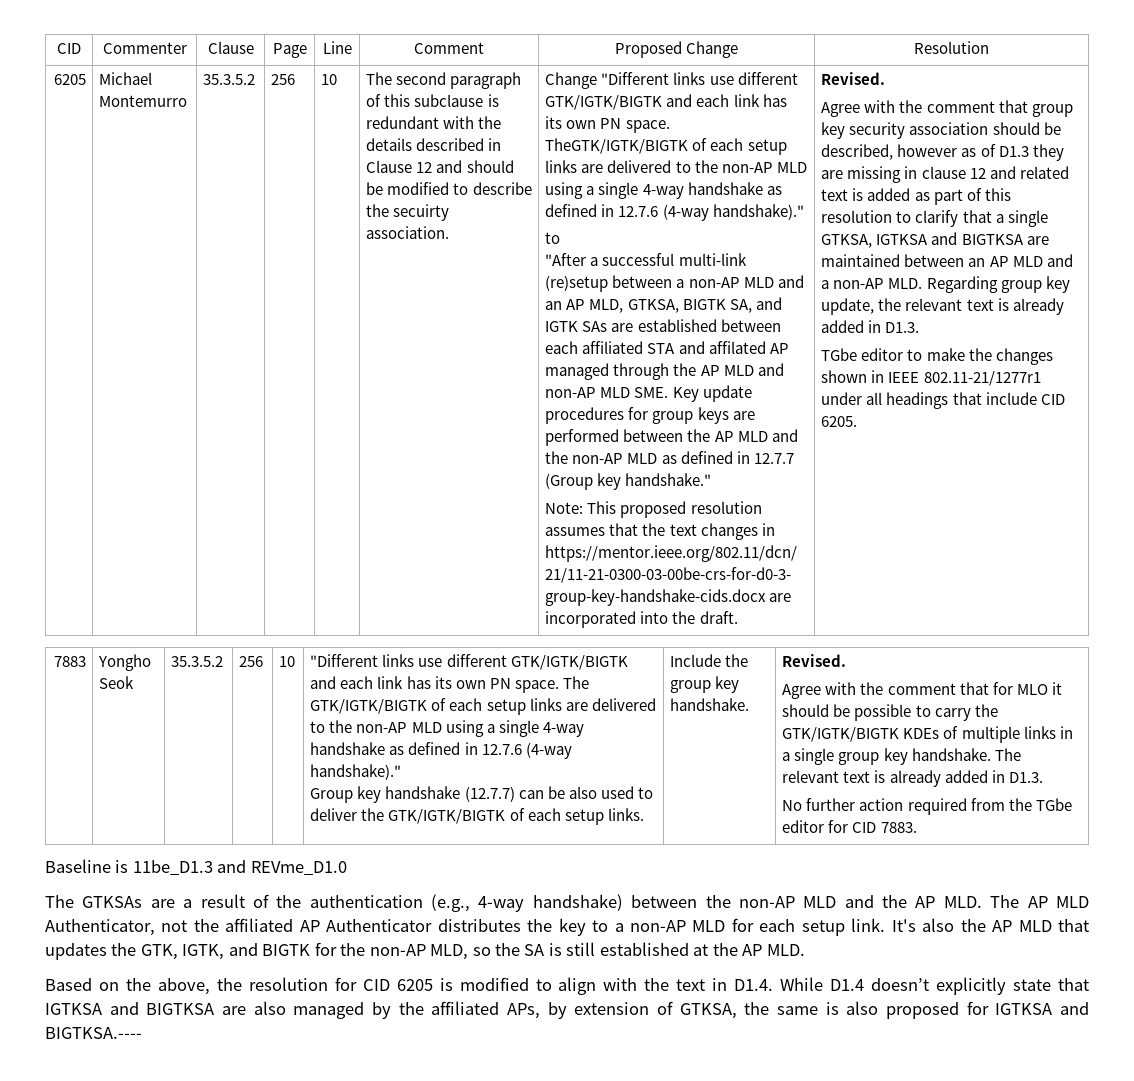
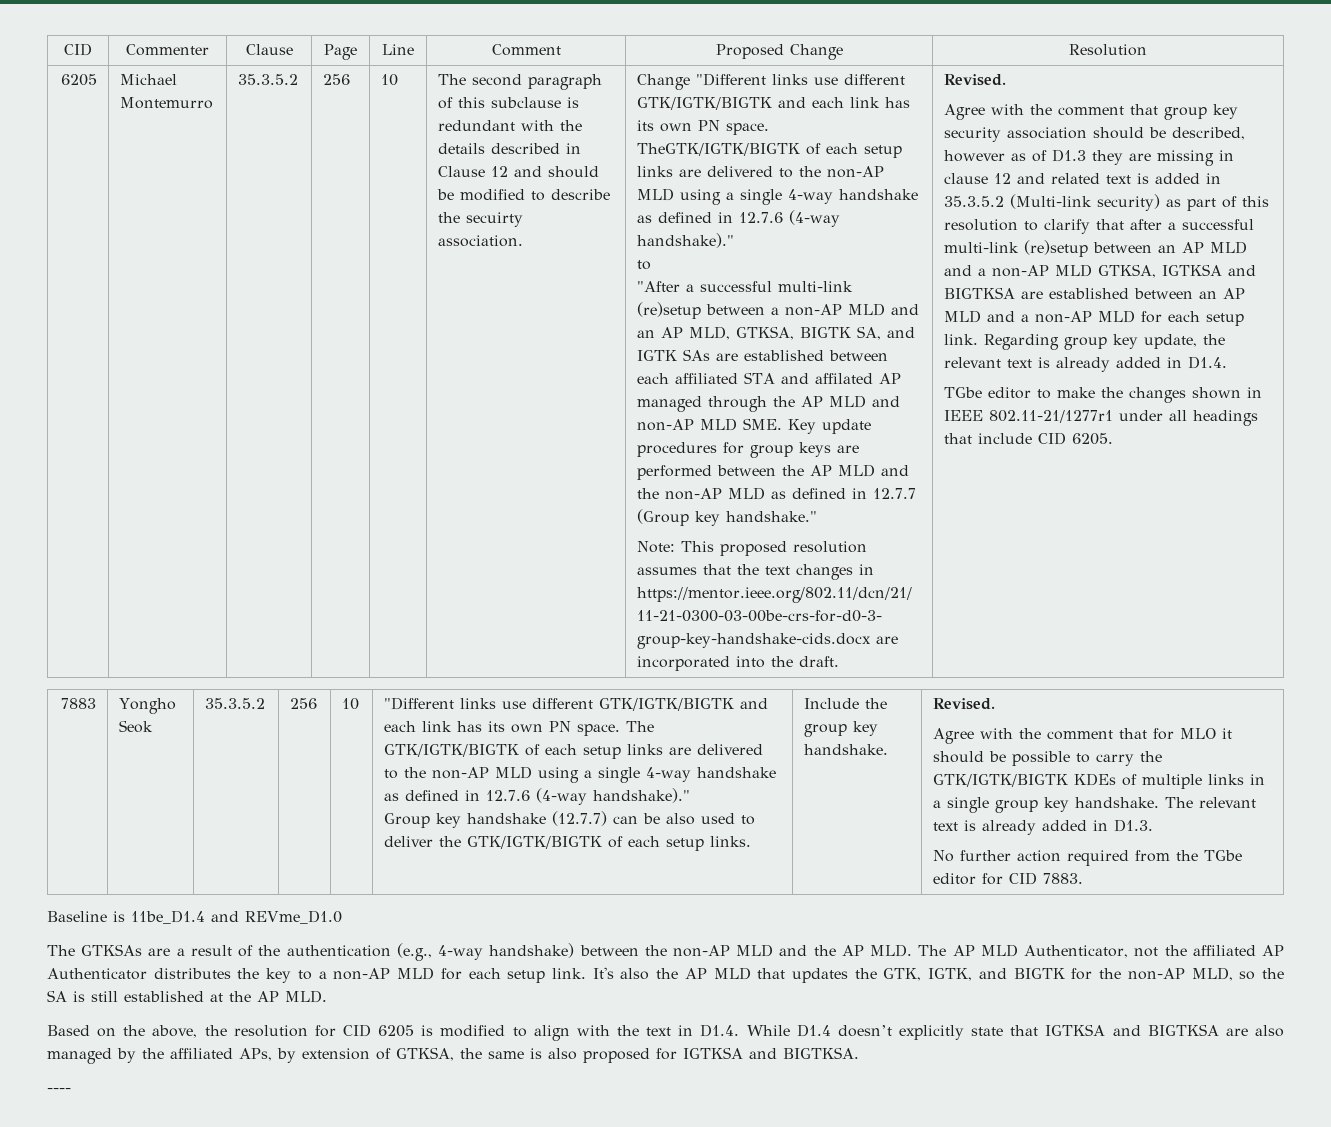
- Agree with the comment that group key security association should be described, however as of D1.3 they are missing in clause 12 and related text is added as part of this resolution to clarify that a single GTKSA, IGTKSA and BIGTKSA are maintained between an AP MLD and a non-AP MLD. Regarding group key update, the relevant text is already added in D1.3.
+ Agree with the comment that group key security association should be described, however as of D1.3 they are missing in clause 12 and related text is added in 35.3.5.2 (Multi-link security) as part of this resolution to clarify that after a successful multi-link (re)setup between an AP MLD and a non-AP MLD GTKSA, IGTKSA and BIGTKSA are established between an AP MLD and a non-AP MLD for each setup link. Regarding group key update, the relevant text is already added in D1.4.
- Baseline is 11be_D1.3 and REVme_D1.0
+ Baseline is 11be_D1.4 and REVme_D1.0
- Based on the above, the resolution for CID 6205 is modified to align with the text in D1.4. While D1.4 doesn’t explicitly state that IGTKSA and BIGTKSA are also managed by the affiliated APs, by extension of GTKSA, the same is also proposed for IGTKSA and BIGTKSA.----
+ Based on the above, the resolution for CID 6205 is modified to align with the text in D1.4. While D1.4 doesn’t explicitly state that IGTKSA and BIGTKSA are also managed by the affiliated APs, by extension of GTKSA, the same is also proposed for IGTKSA and BIGTKSA.
+ ----

